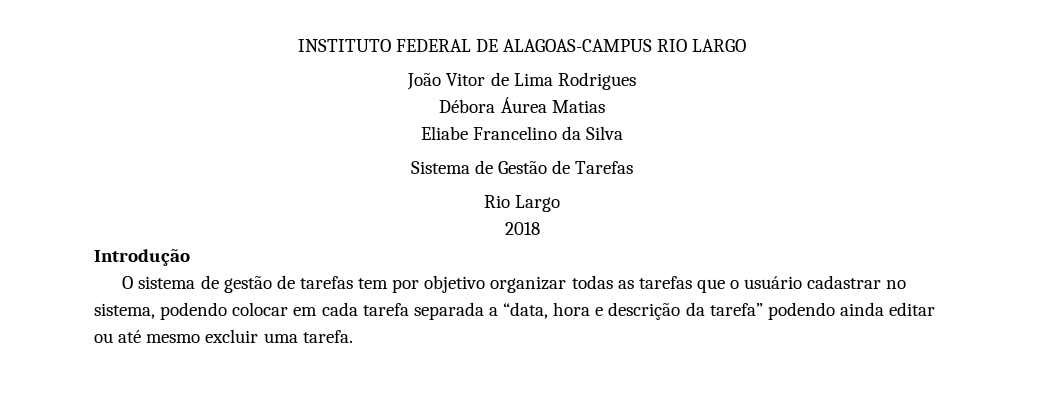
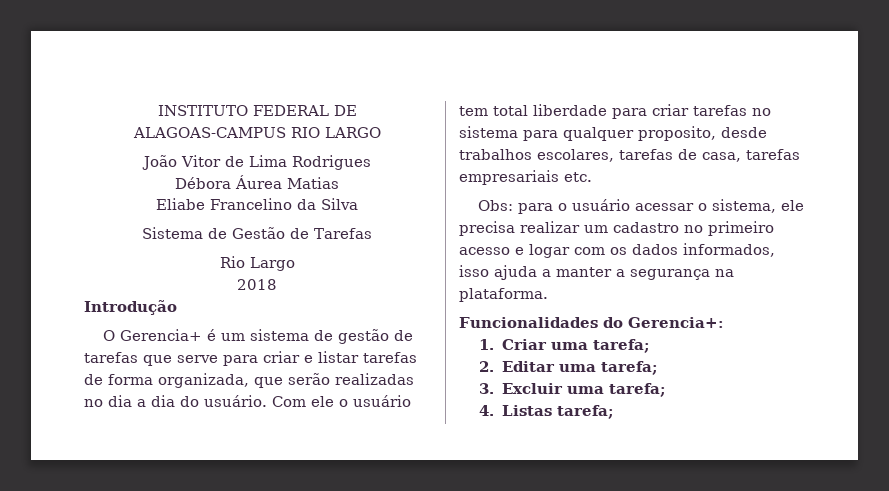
- O sistema de gestão de tarefas tem por objetivo organizar todas as tarefas que o usuário cadastrar no sistema, podendo colocar em cada tarefa separada a “data, hora e descrição da tarefa” podendo ainda editar ou até mesmo excluir uma tarefa.
+ O Gerencia+ é um sistema de gestão de tarefas que serve para criar e listar tarefas de forma organizada, que serão realizadas no dia a dia do usuário. Com ele o usuário tem total liberdade para criar tarefas no sistema para qualquer proposito, desde trabalhos escolares, tarefas de casa, tarefas empresariais etc.
+ Obs: para o usuário acessar o sistema, ele precisa realizar um cadastro no primeiro acesso e logar com os dados informados, isso ajuda a manter a segurança na plataforma.
+ Funcionalidades do Gerencia+:
+ 1. Criar uma tarefa;
+ 2. Editar uma tarefa;
+ 3. Excluir uma tarefa;
+ 4. Listas tarefa;

